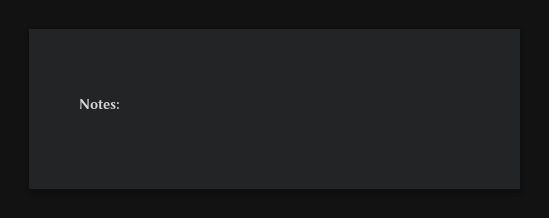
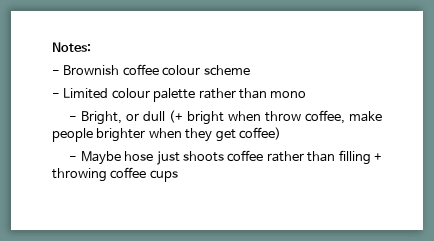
+ - Brownish coffee colour scheme
+ - Limited colour palette rather than mono
+ - Bright, or dull (+ bright when throw coffee, make people brighter when they get coffee)
+ - Maybe hose just shoots coffee rather than filling + throwing coffee cups

